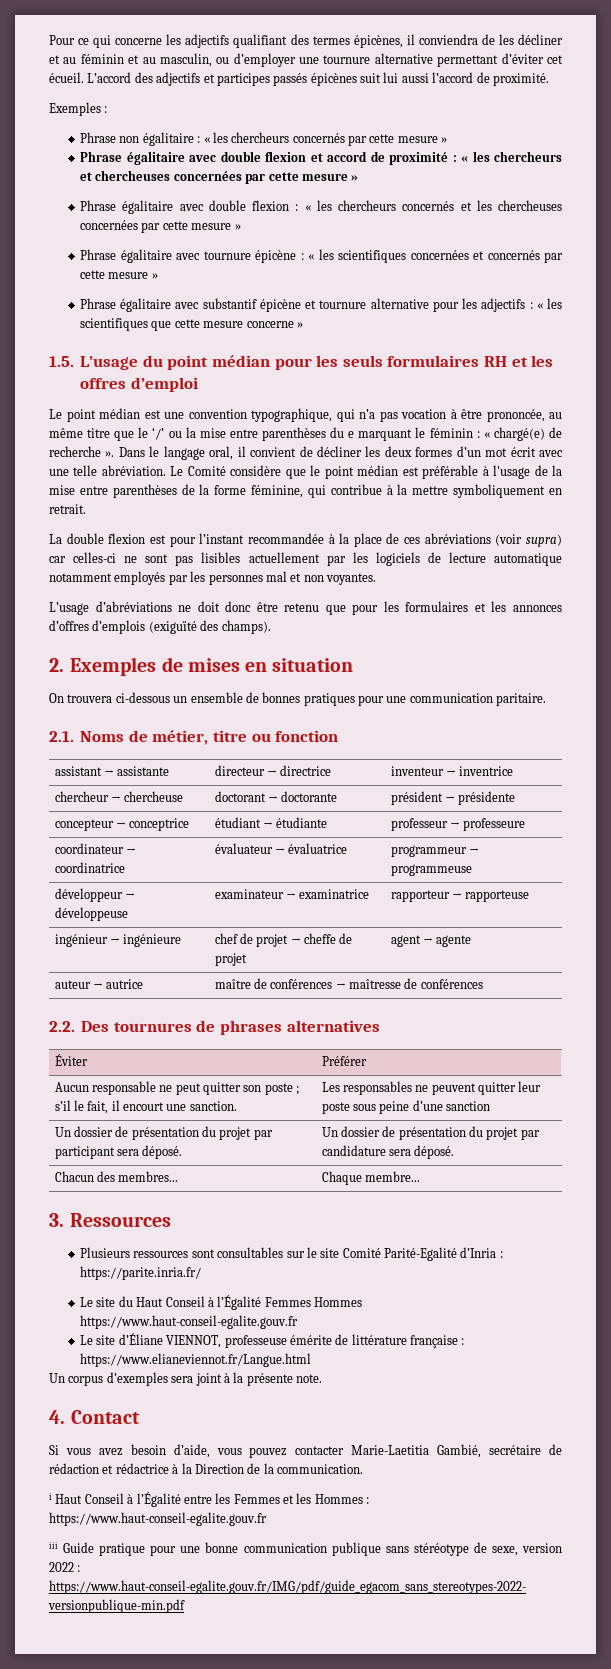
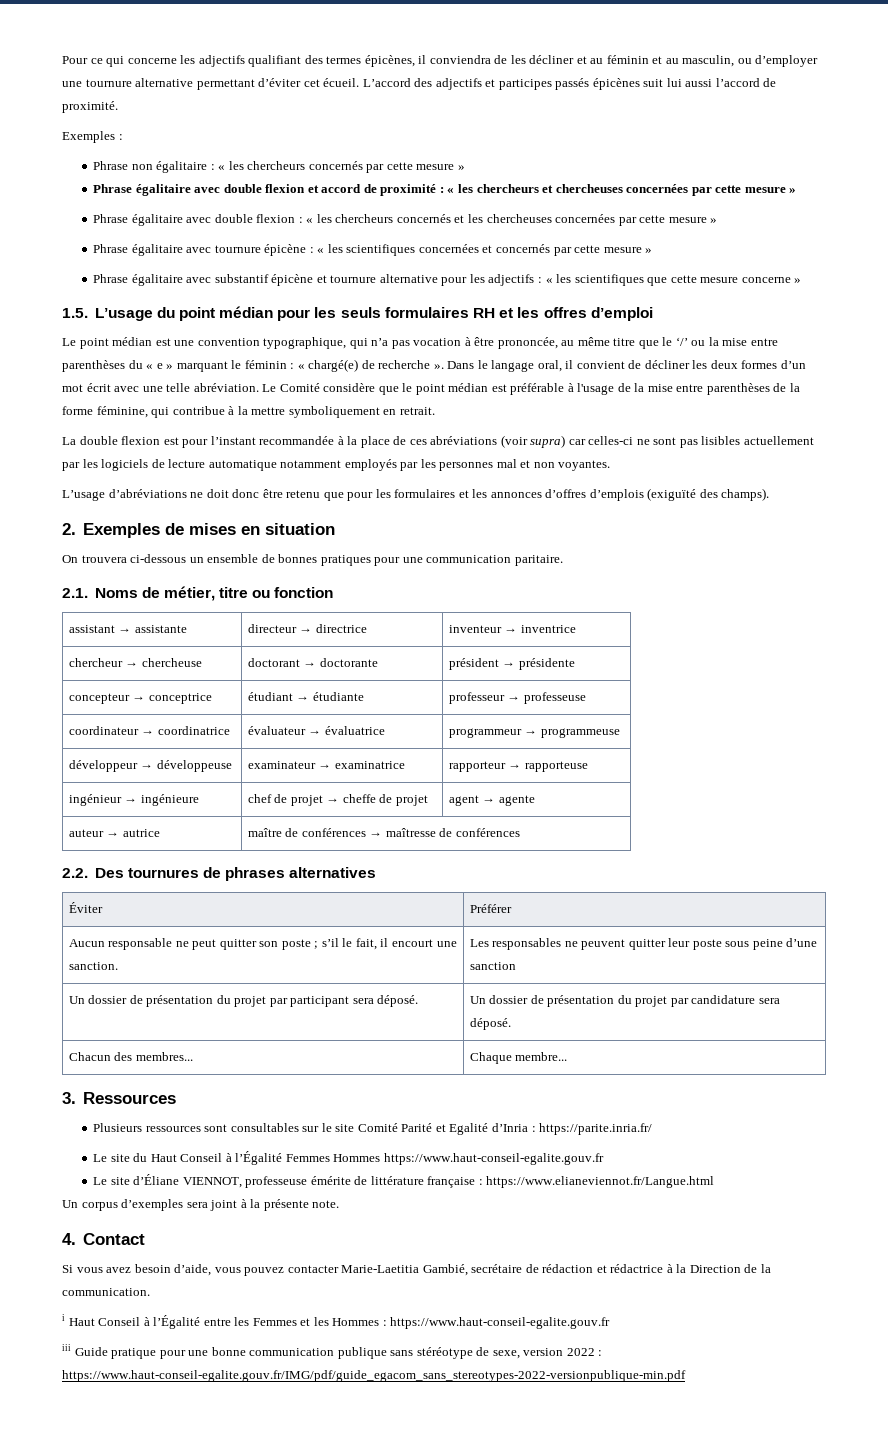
- Le point médian est une convention typographique, qui n’a pas vocation à être prononcée, au même titre que le ‘/’ ou la mise entre parenthèses du e marquant le féminin : « chargé(e) de recherche ».
+ Le point médian est une convention typographique, qui n’a pas vocation à être prononcée, au même titre que le ‘/’ ou la mise entre parenthèses du « e » marquant le féminin : « chargé(e) de recherche ».
- concepteur → conceptrice | étudiant → étudiante | professeur → professeure
+ concepteur → conceptrice | étudiant → étudiante | professeur → professeuse
- Plusieurs ressources sont consultables sur le site Comité Parité-Egalité d’Inria : https://parite.inria.fr/
+ Plusieurs ressources sont consultables sur le site Comité Parité et Egalité d’Inria : https://parite.inria.fr/

